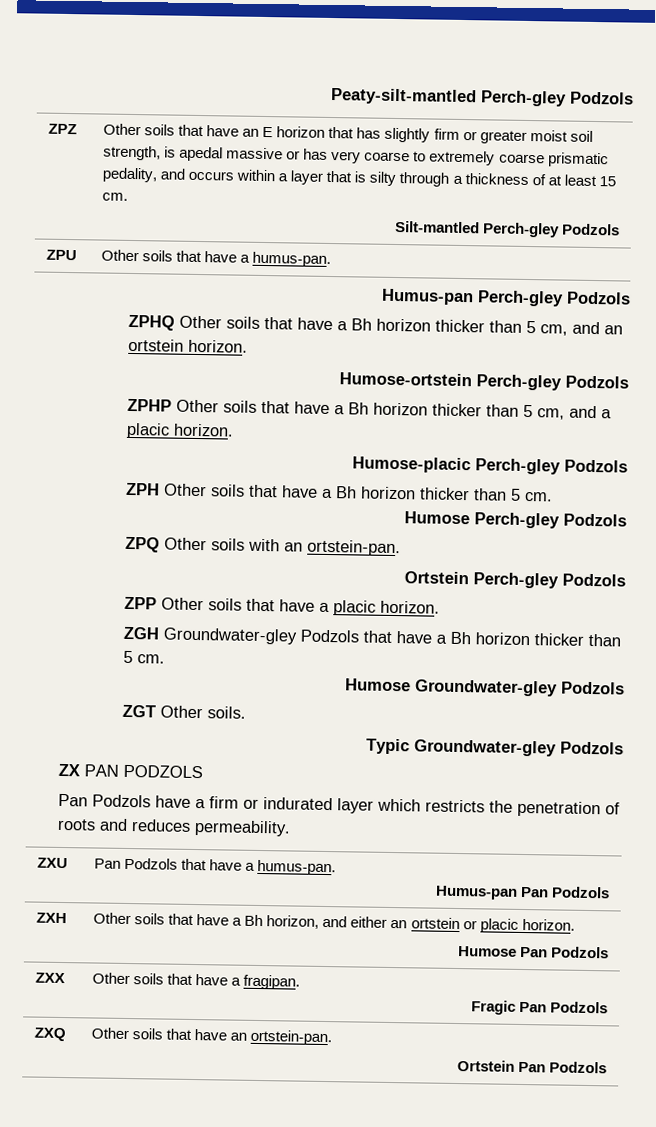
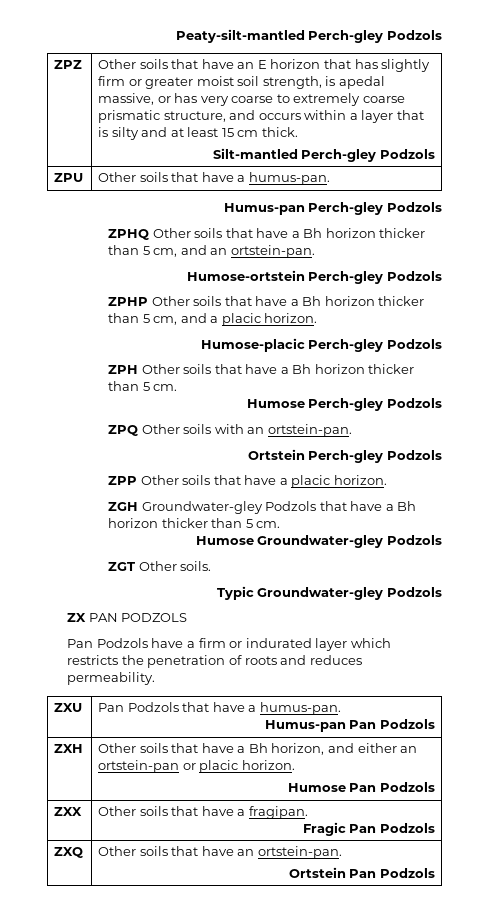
- Other soils that have an E horizon that has slightly firm or greater moist soil strength, is apedal massive or has very coarse to extremely coarse prismatic pedality, and occurs within a layer that is silty through a thickness of at least 15 cm.
+ Other soils that have an E horizon that has slightly firm or greater moist soil strength, is apedal massive, or has very coarse to extremely coarse prismatic structure, and occurs within a layer that is silty and at least 15 cm thick.
- ZPHQ Other soils that have a Bh horizon thicker than 5 cm, and an ortstein horizon.
+ ZPHQ Other soils that have a Bh horizon thicker than 5 cm, and an ortstein-pan.
- ZXH | Other soils that have a Bh horizon, and either an ortstein or placic horizon.
+ ZXH | Other soils that have a Bh horizon, and either an ortstein-pan or placic horizon.

